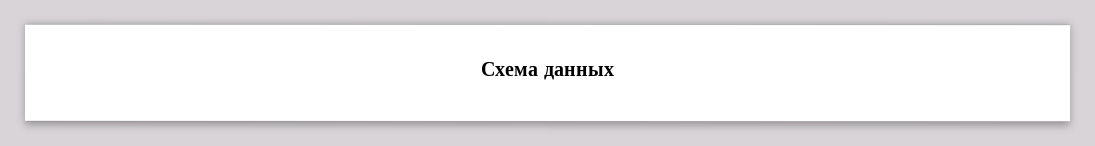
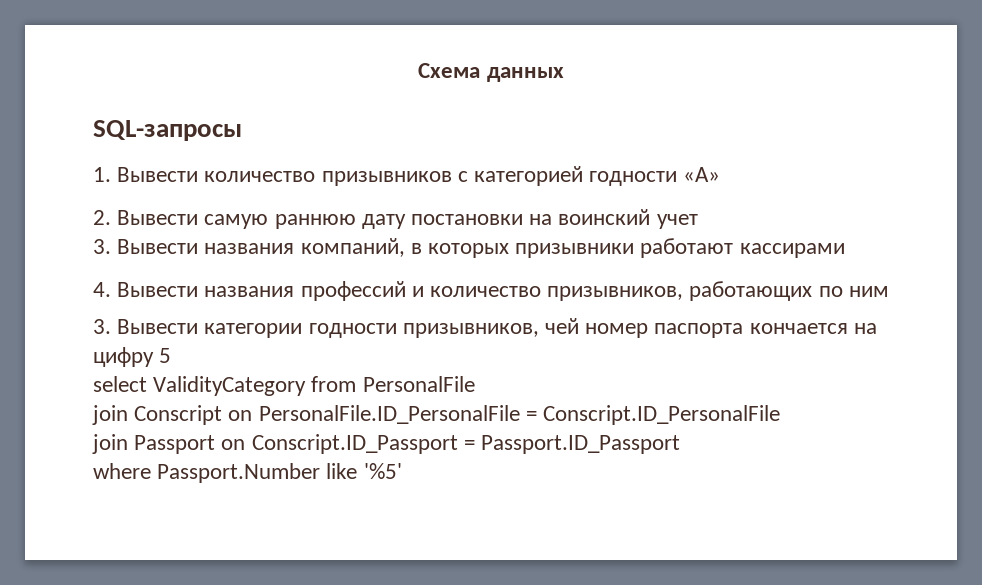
+ SQL-запросы
+ 1. Вывести количество призывников с категорией годности «А»
+ 2. Вывести самую раннюю дату постановки на воинский учет
+ 3. Вывести названия компаний, в которых призывники работают кассирами
+ 4. Вывести названия профессий и количество призывников, работающих по ним
+ 3. Вывести категории годности призывников, чей номер паспорта кончается на цифру 5
+ select ValidityCategory from PersonalFile
+ join Conscript on PersonalFile.ID_PersonalFile = Conscript.ID_PersonalFile
+ join Passport on Conscript.ID_Passport = Passport.ID_Passport
+ where Passport.Number like '%5'

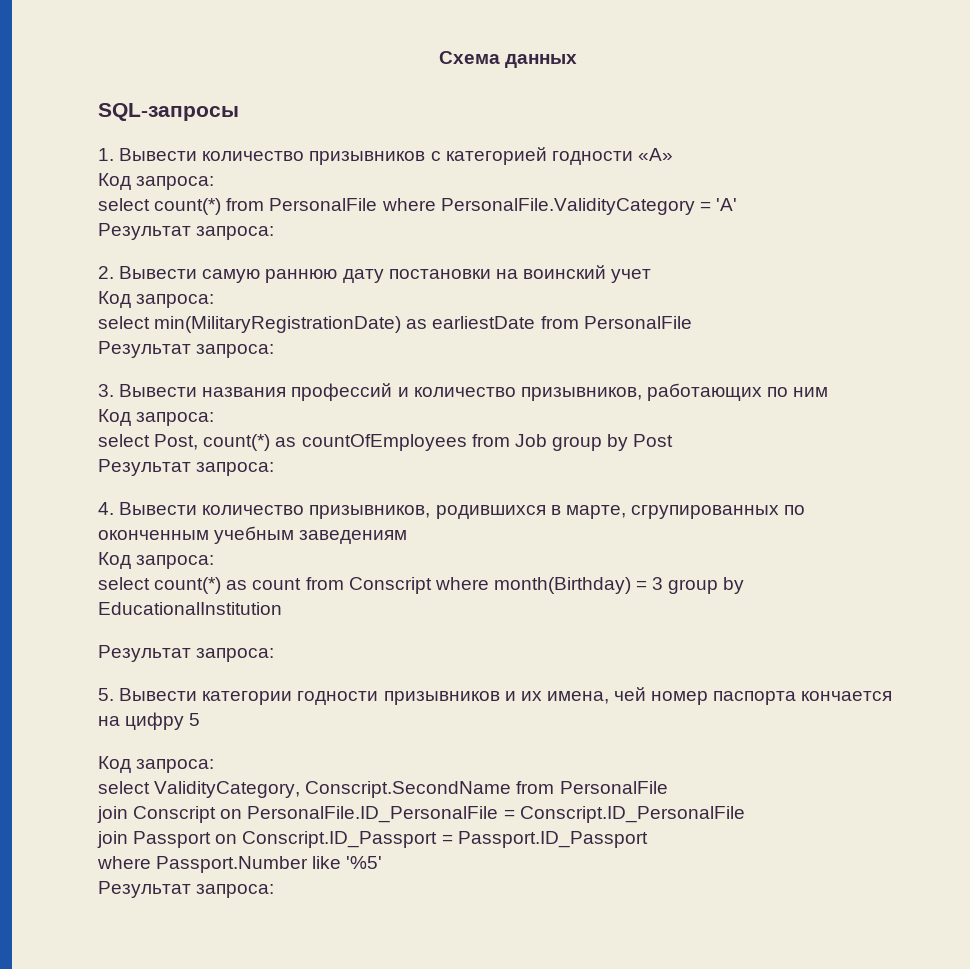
  1. Вывести количество призывников с категорией годности «А»
+ Код запроса:
+ select count(*) from PersonalFile where PersonalFile.ValidityCategory = 'A'
+ Результат запроса:
  2. Вывести самую раннюю дату постановки на воинский учет
- 3. Вывести названия компаний, в которых призывники работают кассирами
- 4. Вывести названия профессий и количество призывников, работающих по ним
- 3. Вывести категории годности призывников, чей номер паспорта кончается на цифру 5
- select ValidityCategory from PersonalFile
+ Код запроса:
+ select min(MilitaryRegistrationDate) as earliestDate from PersonalFile
+ Результат запроса:
+ 3. Вывести названия профессий и количество призывников, работающих по ним
+ Код запроса:
+ select Post, count(*) as countOfEmployees from Job group by Post
+ Результат запроса:
+ 4. Вывести количество призывников, родившихся в марте, сгрупированных по оконченным учебным заведениям
+ Код запроса:
+ select count(*) as count from Conscript where month(Birthday) = 3 group by EducationalInstitution
+ Результат запроса:
+ 5. Вывести категории годности призывников и их имена, чей номер паспорта кончается на цифру 5
+ Код запроса:
+ select ValidityCategory, Conscript.SecondName from PersonalFile
  where Passport.Number like '%5'
+ Результат запроса:

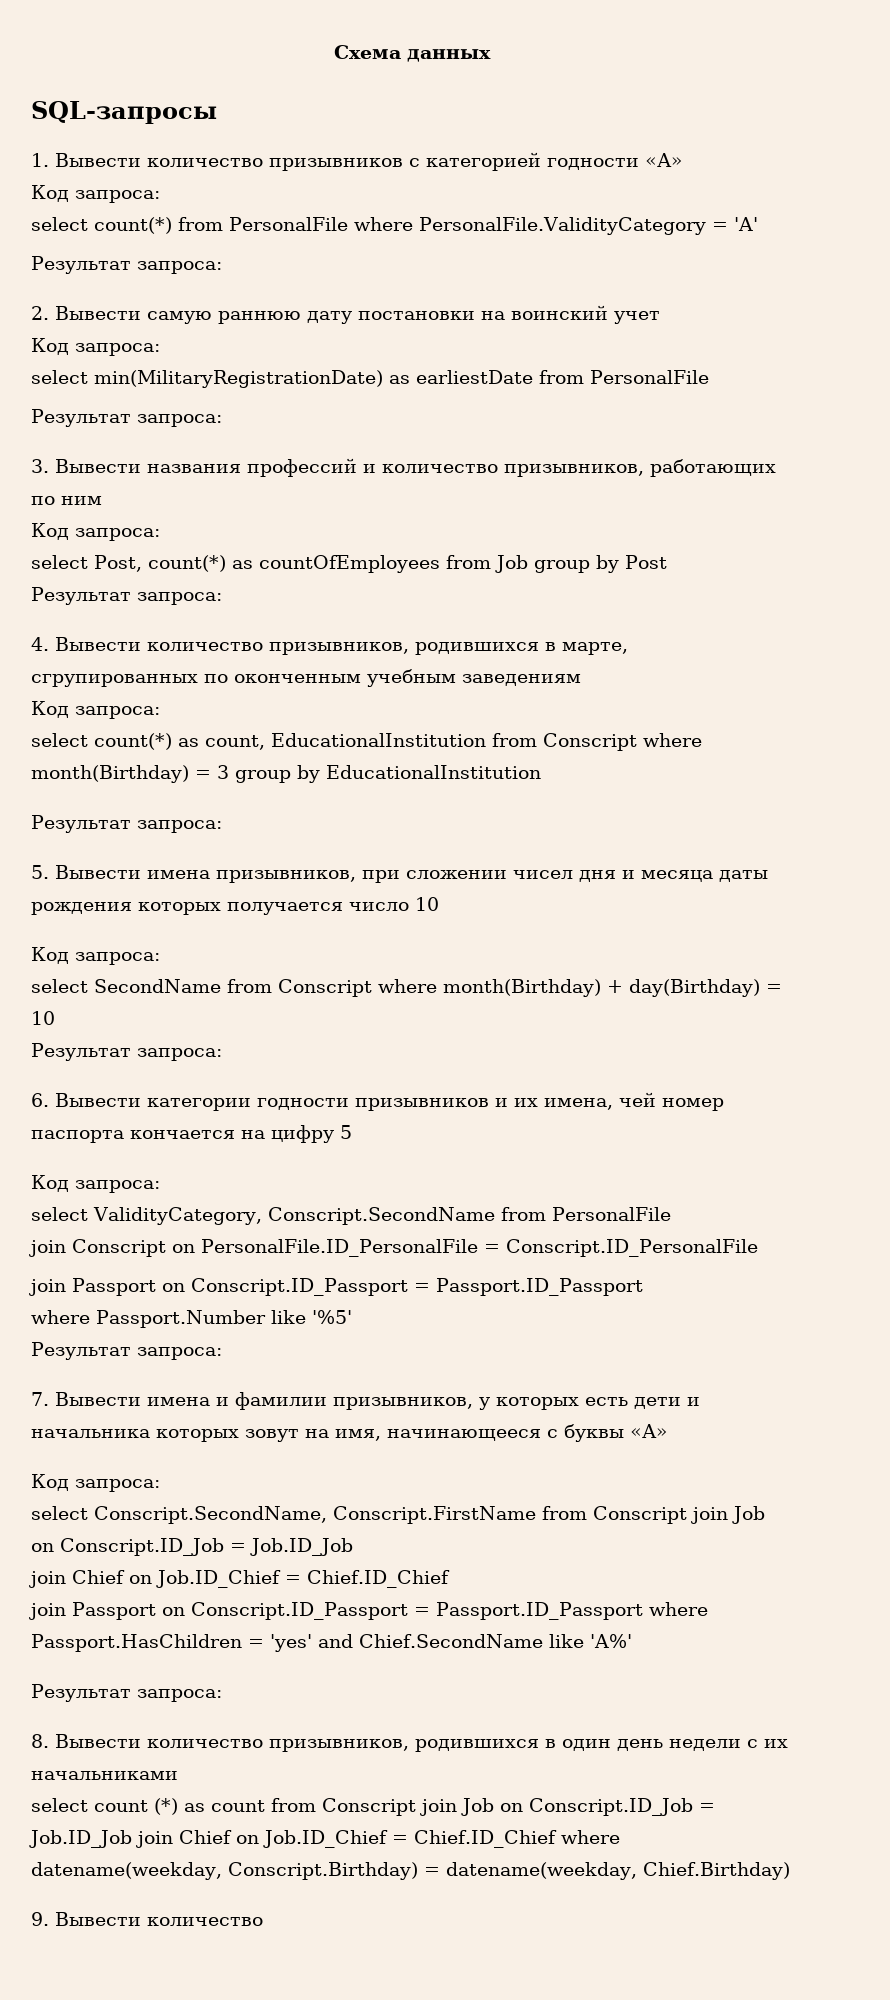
- select count(*) as count from Conscript where month(Birthday) = 3 group by EducationalInstitution
+ select count(*) as count, EducationalInstitution from Conscript where month(Birthday) = 3 group by EducationalInstitution
- 5. Вывести категории годности призывников и их имена, чей номер паспорта кончается на цифру 5
+ 5. Вывести имена призывников, при сложении чисел дня и месяца даты рождения которых получается число 10
+ Код запроса:
+ select SecondName from Conscript where month(Birthday) + day(Birthday) = 10
+ Результат запроса:
+ 6. Вывести категории годности призывников и их имена, чей номер паспорта кончается на цифру 5
+ 7. Вывести имена и фамилии призывников, у которых есть дети и начальника которых зовут на имя, начинающееся с буквы «А»
+ Код запроса:
+ select Conscript.SecondName, Conscript.FirstName from Conscript join Job on Conscript.ID_Job = Job.ID_Job
+ join Chief on Job.ID_Chief = Chief.ID_Chief
+ join Passport on Conscript.ID_Passport = Passport.ID_Passport where Passport.HasChildren = 'yes' and Chief.SecondName like 'A%'
+ Результат запроса:
+ 8. Вывести количество призывников, родившихся в один день недели с их начальниками
+ select count (*) as count from Conscript join Job on Conscript.ID_Job = Job.ID_Job join Chief on Job.ID_Chief = Chief.ID_Chief where datename(weekday, Conscript.Birthday) = datename(weekday, Chief.Birthday)
+ 9. Вывести количество

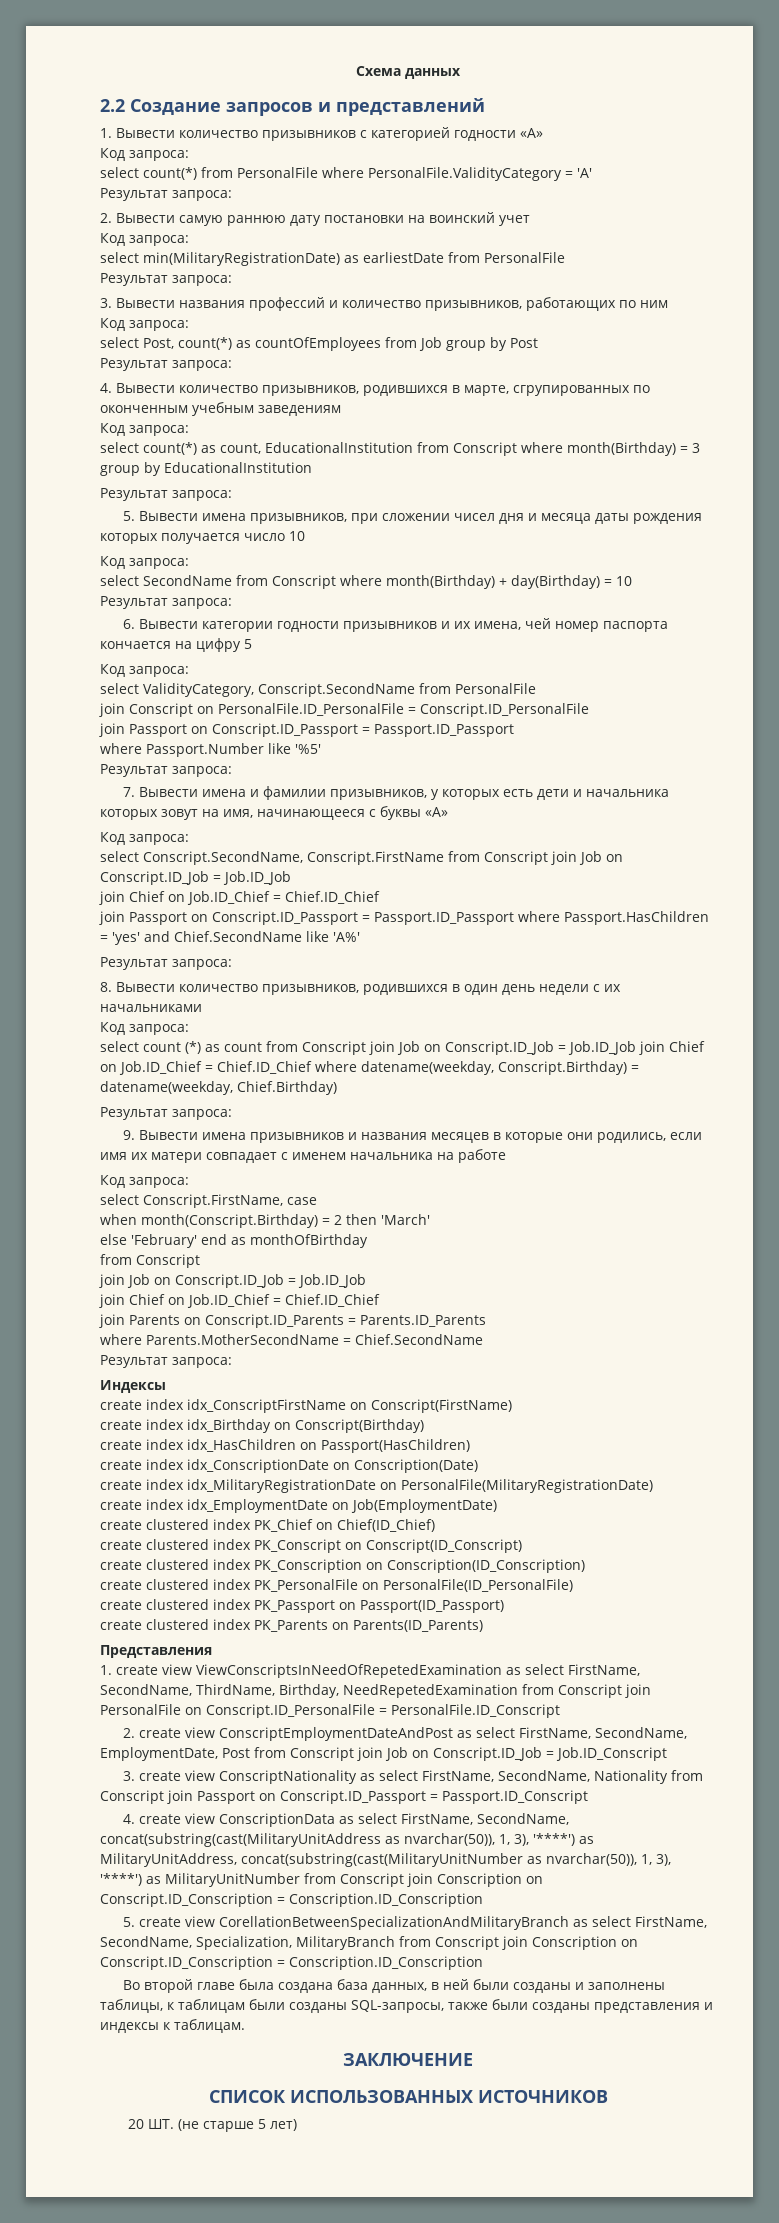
- SQL-запросы
+ 2.2 Создание запросов и представлений
  8. Вывести количество призывников, родившихся в один день недели с их начальниками
+ Код запроса:
  select count (*) as count from Conscript join Job on Conscript.ID_Job = Job.ID_Job join Chief on Job.ID_Chief = Chief.ID_Chief where datename(weekday, Conscript.Birthday) = datename(weekday, Chief.Birthday)
+ Результат запроса:
- 9. Вывести количество
+ 9. Вывести имена призывников и названия месяцев в которые они родились, если имя их матери совпадает с именем начальника на работе
+ Код запроса:
+ select Conscript.FirstName, case
+ when month(Conscript.Birthday) = 2 then 'March'
+ else 'February' end as monthOfBirthday
+ from Conscript
+ join Job on Conscript.ID_Job = Job.ID_Job
+ join Chief on Job.ID_Chief = Chief.ID_Chief
+ join Parents on Conscript.ID_Parents = Parents.ID_Parents
+ where Parents.MotherSecondName = Chief.SecondName
+ Результат запроса:
+ Индексы
+ create index idx_ConscriptFirstName on Conscript(FirstName)
+ create index idx_Birthday on Conscript(Birthday)
+ create index idx_HasChildren on Passport(HasChildren)
+ create index idx_ConscriptionDate on Conscription(Date)
+ create index idx_MilitaryRegistrationDate on PersonalFile(MilitaryRegistrationDate)
+ create index idx_EmploymentDate on Job(EmploymentDate)
+ create clustered index PK_Chief on Chief(ID_Chief)
+ create clustered index PK_Conscript on Conscript(ID_Conscript)
+ create clustered index PK_Conscription on Conscription(ID_Conscription)
+ create clustered index PK_PersonalFile on PersonalFile(ID_PersonalFile)
+ create clustered index PK_Passport on Passport(ID_Passport)
+ create clustered index PK_Parents on Parents(ID_Parents)
+ Представления
+ 1. create view ViewConscriptsInNeedOfRepetedExamination as select FirstName, SecondName, ThirdName, Birthday, NeedRepetedExamination from Conscript join PersonalFile on Conscript.ID_PersonalFile = PersonalFile.ID_Conscript
+ 2. create view ConscriptEmploymentDateAndPost as select FirstName, SecondName, EmploymentDate, Post from Conscript join Job on Conscript.ID_Job = Job.ID_Conscript
+ 3. create view ConscriptNationality as select FirstName, SecondName, Nationality from Conscript join Passport on Conscript.ID_Passport = Passport.ID_Conscript
+ 4. create view ConscriptionData as select FirstName, SecondName, concat(substring(cast(MilitaryUnitAddress as nvarchar(50)), 1, 3), '****') as MilitaryUnitAddress, concat(substring(cast(MilitaryUnitNumber as nvarchar(50)), 1, 3), '****') as MilitaryUnitNumber from Conscript join Conscription on Conscript.ID_Conscription = Conscription.ID_Conscription
+ 5. create view CorellationBetweenSpecializationAndMilitaryBranch as select FirstName, SecondName, Specialization, MilitaryBranch from Conscript join Conscription on Conscript.ID_Conscription = Conscription.ID_Conscription
+ Во второй главе была создана база данных, в ней были созданы и заполнены таблицы, к таблицам были созданы SQL-запросы, также были созданы представления и индексы к таблицам.
+ ЗАКЛЮЧЕНИЕ
+ СПИСОК ИСПОЛЬЗОВАННЫХ ИСТОЧНИКОВ
+ 20 ШТ. (не старше 5 лет)

